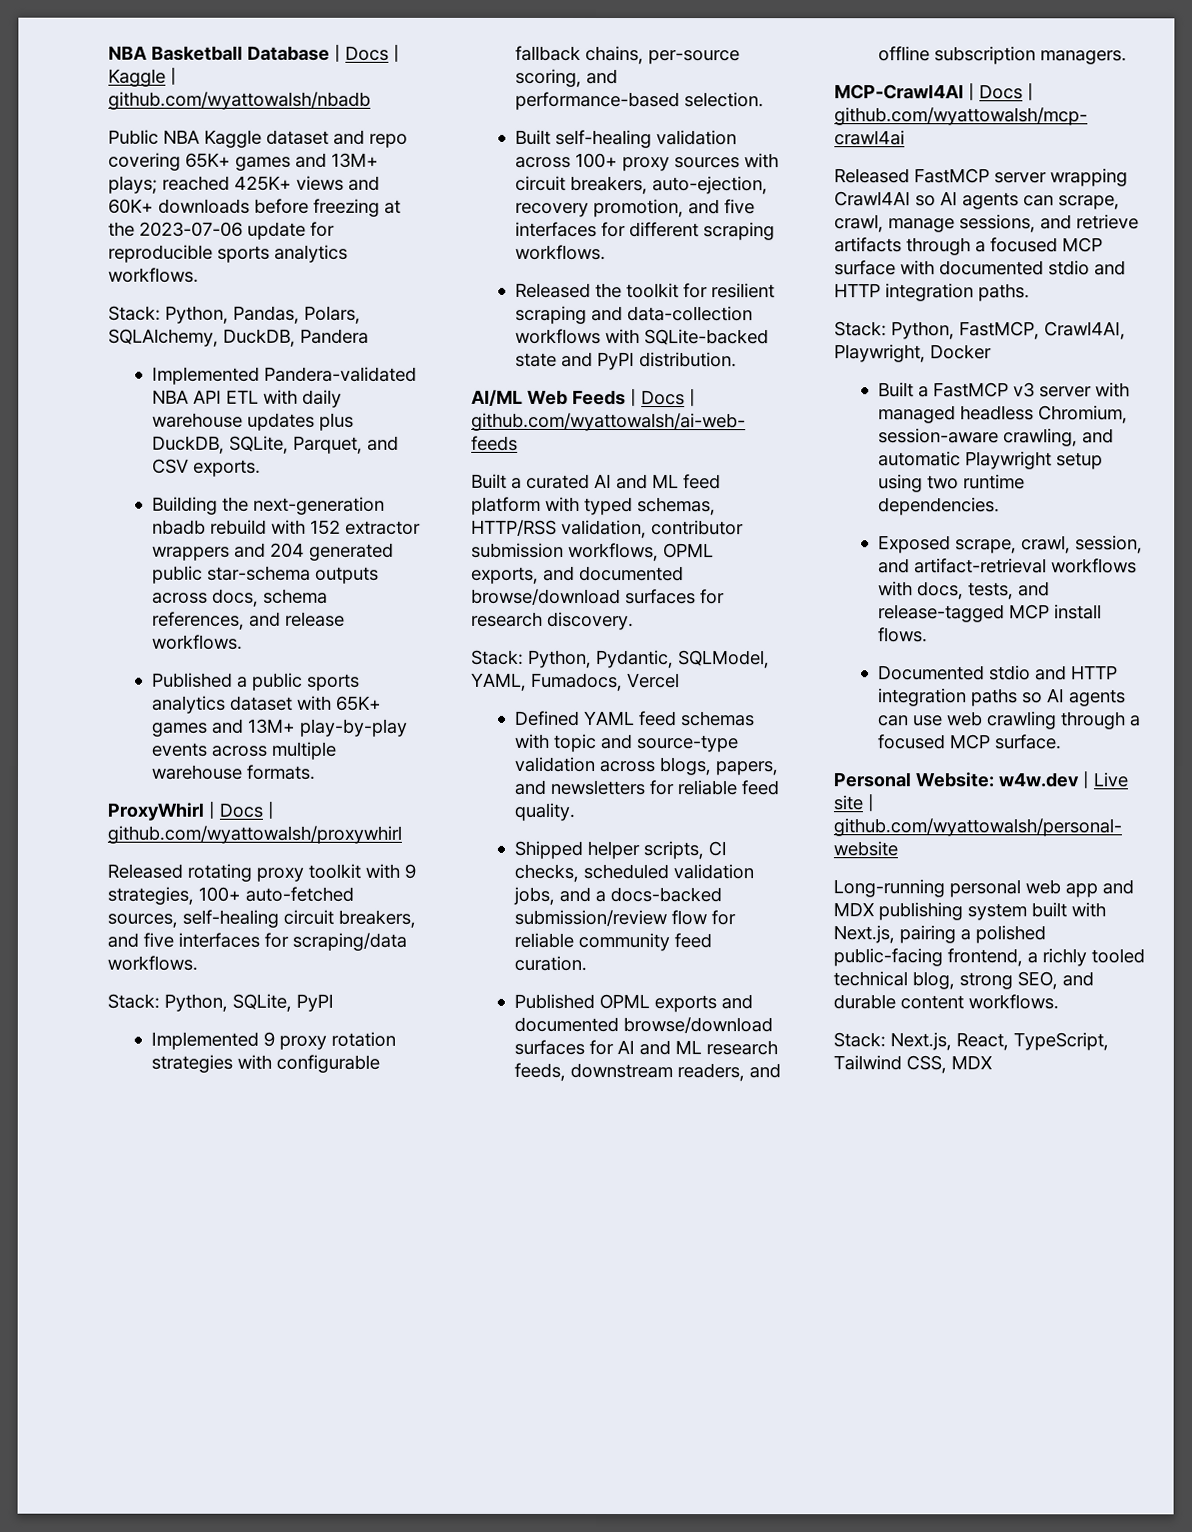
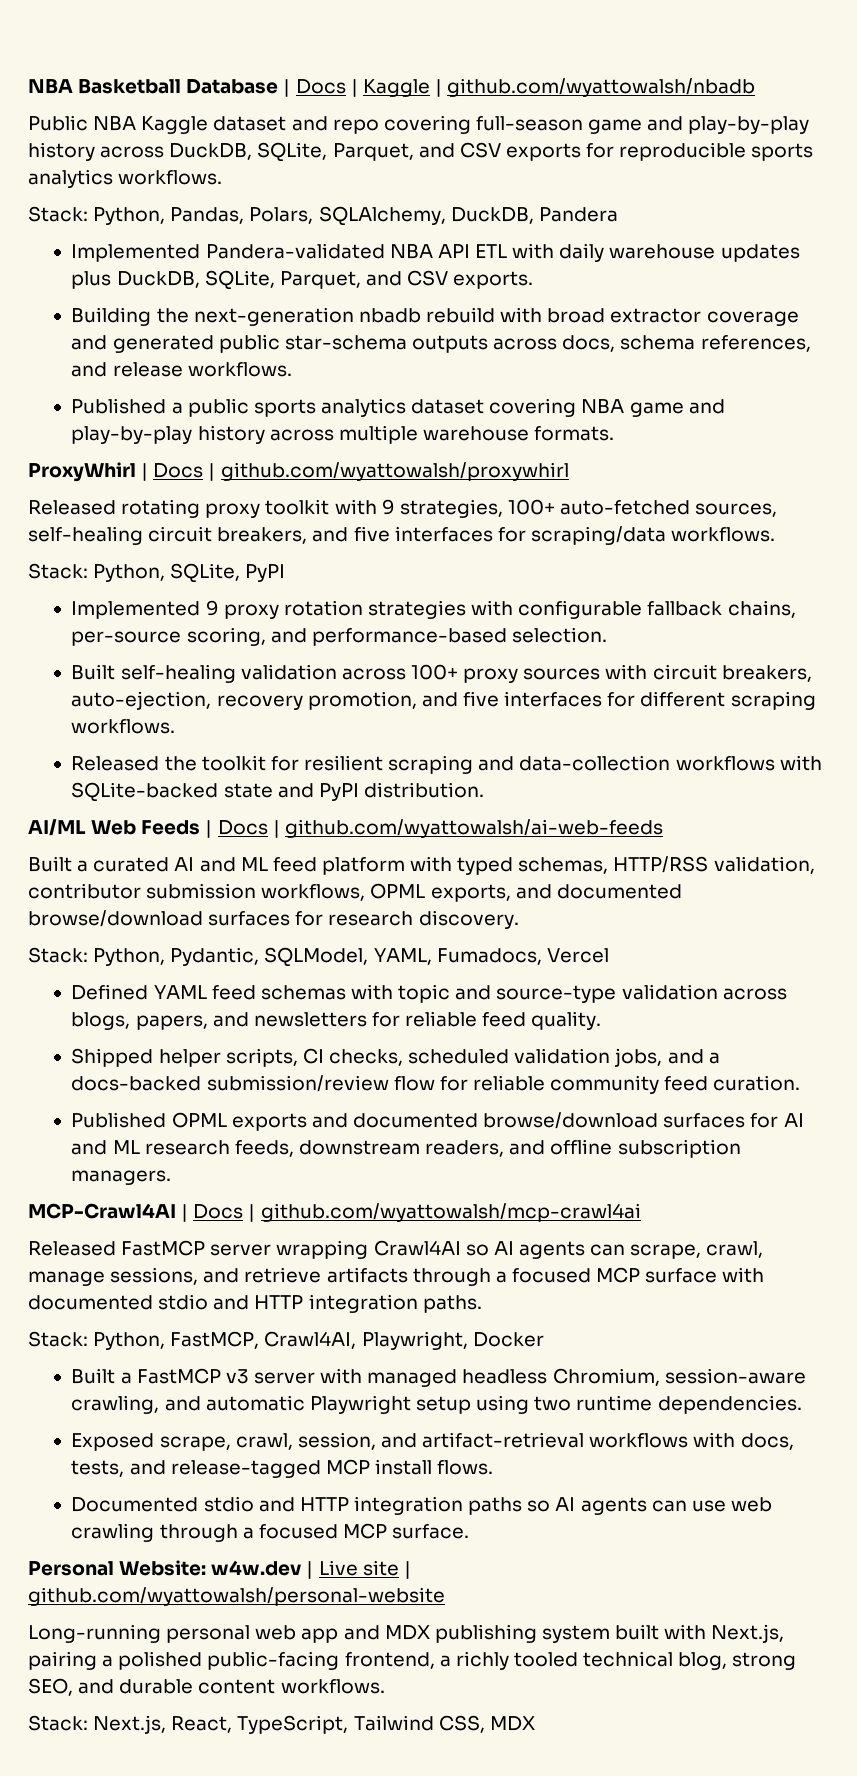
- Public NBA Kaggle dataset and repo covering 65K+ games and 13M+ plays; reached 425K+ views and 60K+ downloads before freezing at the 2023-07-06 update for reproducible sports analytics workflows.
+ Public NBA Kaggle dataset and repo covering full-season game and play-by-play history across DuckDB, SQLite, Parquet, and CSV exports for reproducible sports analytics workflows.
- Building the next-generation nbadb rebuild with 152 extractor wrappers and 204 generated public star-schema outputs across docs, schema references, and release workflows.
+ Building the next-generation nbadb rebuild with broad extractor coverage and generated public star-schema outputs across docs, schema references, and release workflows.
- Published a public sports analytics dataset with 65K+ games and 13M+ play-by-play events across multiple warehouse formats.
+ Published a public sports analytics dataset covering NBA game and play-by-play history across multiple warehouse formats.

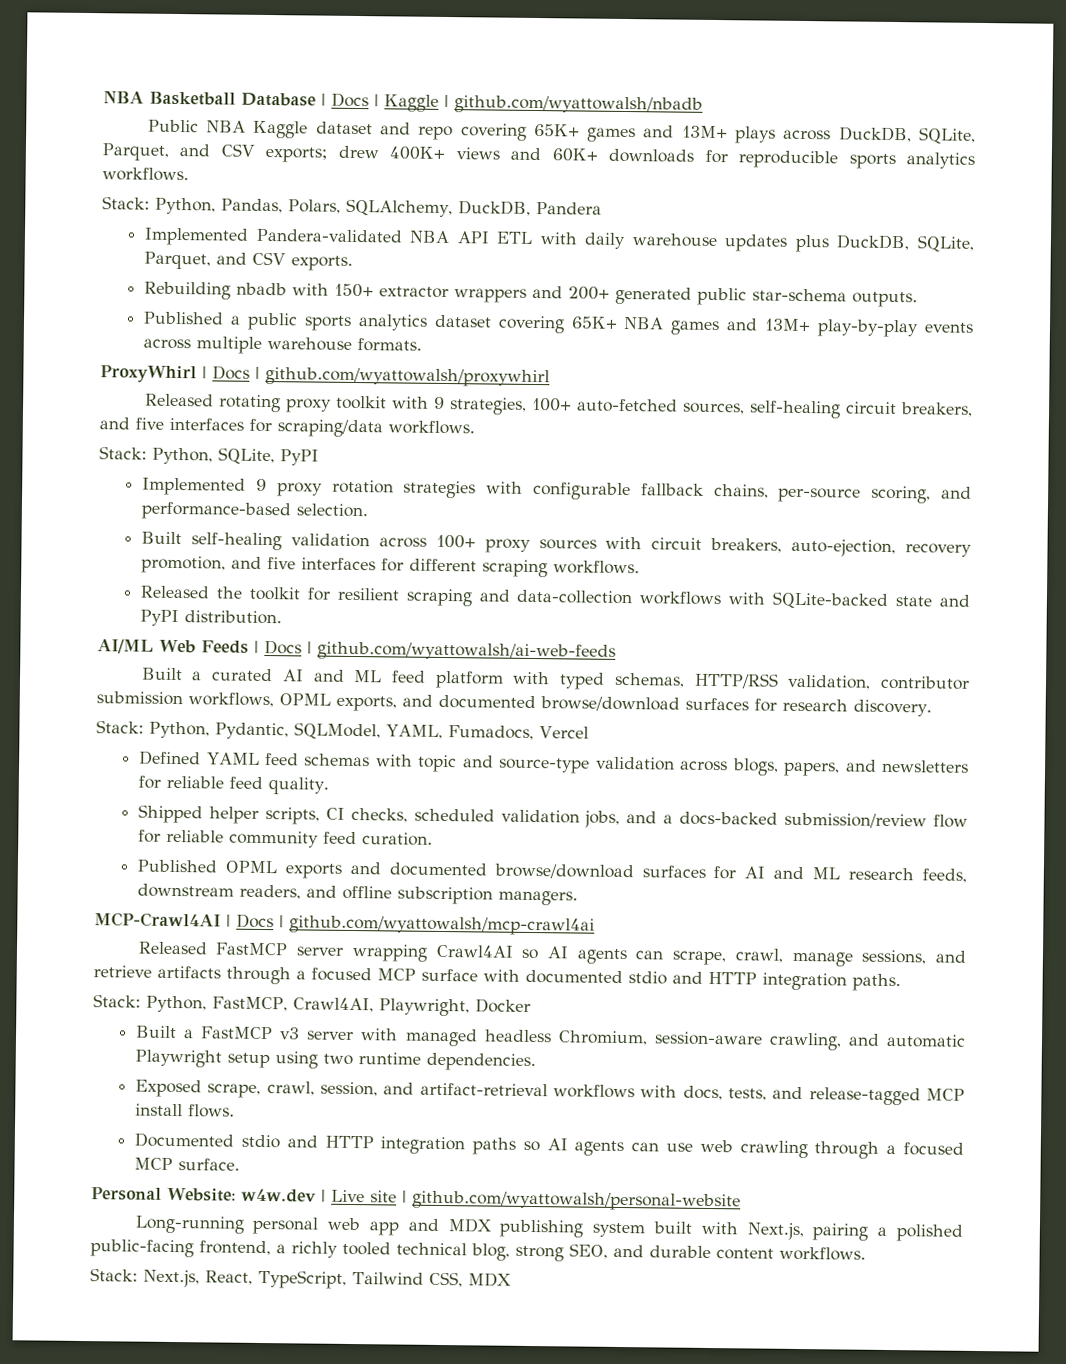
- Public NBA Kaggle dataset and repo covering full-season game and play-by-play history across DuckDB, SQLite, Parquet, and CSV exports for reproducible sports analytics workflows.
+ Public NBA Kaggle dataset and repo covering 65K+ games and 13M+ plays across DuckDB, SQLite, Parquet, and CSV exports; drew 400K+ views and 60K+ downloads for reproducible sports analytics workflows.
- Building the next-generation nbadb rebuild with broad extractor coverage and generated public star-schema outputs across docs, schema references, and release workflows.
+ Rebuilding nbadb with 150+ extractor wrappers and 200+ generated public star-schema outputs.
- Published a public sports analytics dataset covering NBA game and play-by-play history across multiple warehouse formats.
+ Published a public sports analytics dataset covering 65K+ NBA games and 13M+ play-by-play events across multiple warehouse formats.

